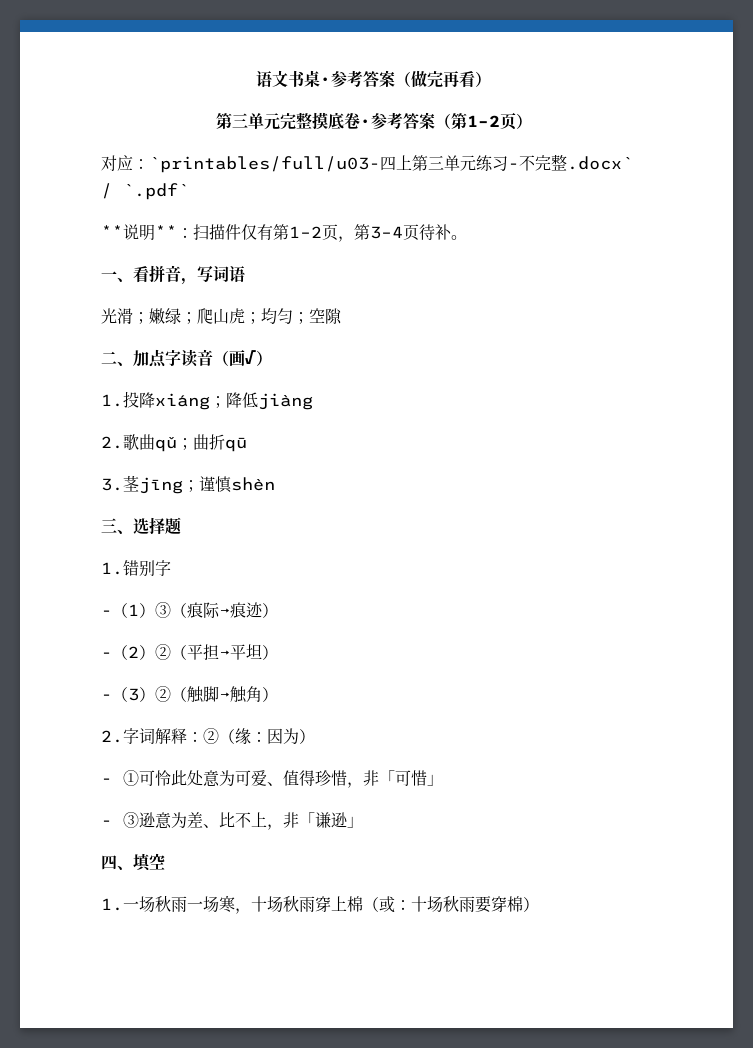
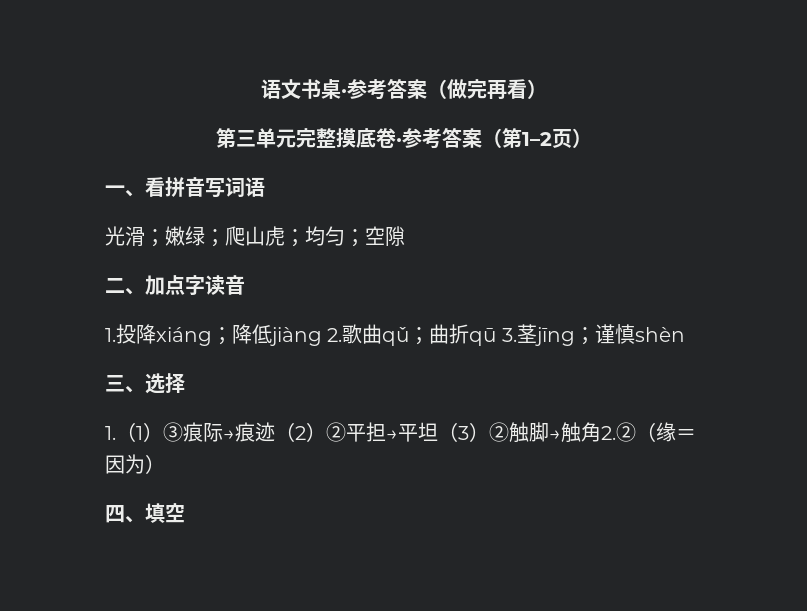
- 对应：`printables/full/u03-四上第三单元练习-不完整.docx` / `.pdf`
- **说明**：扫描件仅有第1–2页，第3–4页待补。
- 一、看拼音，写词语
+ 一、看拼音写词语
- 二、加点字读音（画√）
+ 二、加点字读音
- 1.投降xiáng；降低jiàng
- 2.歌曲qǔ；曲折qū
- 3.茎jīng；谨慎shèn
+ 1.投降xiáng；降低jiàng 2.歌曲qǔ；曲折qū 3.茎jīng；谨慎shèn
- 三、选择题
- 1.错别字
- -（1）③（痕际→痕迹）
- -（2）②（平担→平坦）
- -（3）②（触脚→触角）
- 2.字词解释：②（缘：因为）
- - ①可怜此处意为可爱、值得珍惜，非「可惜」
- - ③逊意为差、比不上，非「谦逊」
+ 三、选择
+ 1.（1）③痕际→痕迹（2）②平担→平坦（3）②触脚→触角2.②（缘＝因为）
  四、填空
- 1.一场秋雨一场寒，十场秋雨穿上棉（或：十场秋雨要穿棉）

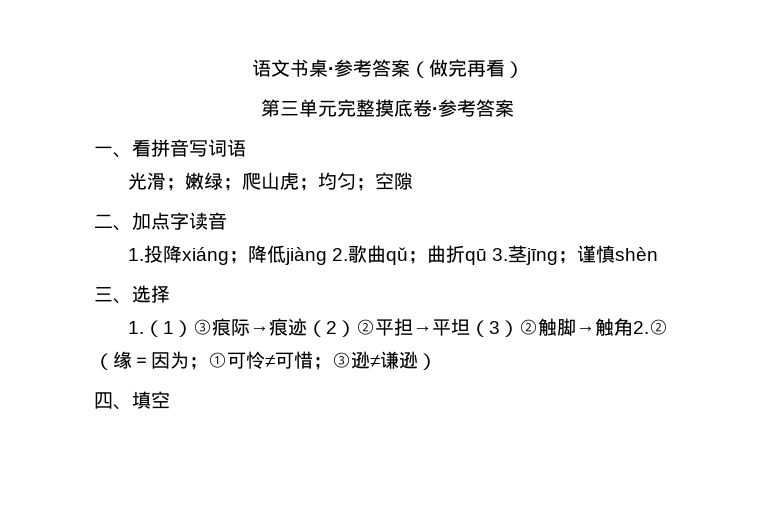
- 第三单元完整摸底卷·参考答案（第1–2页）
+ 第三单元完整摸底卷·参考答案
- 1.（1）③痕际→痕迹（2）②平担→平坦（3）②触脚→触角2.②（缘＝因为）
+ 1.（1）③痕际→痕迹（2）②平担→平坦（3）②触脚→触角2.②（缘＝因为；①可怜≠可惜；③逊≠谦逊）

